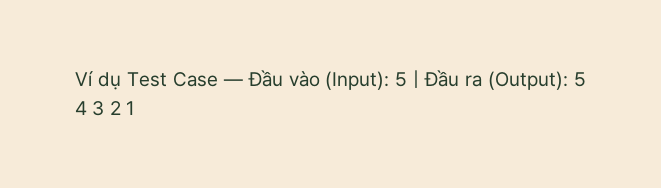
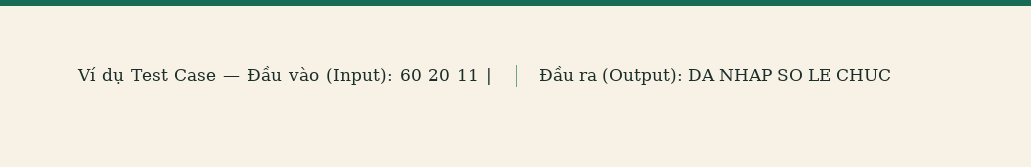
- Ví dụ Test Case — Đầu vào (Input): 5 | Đầu ra (Output): 5 4 3 2 1
+ Ví dụ Test Case — Đầu vào (Input): 60 20 11 | Đầu ra (Output): DA NHAP SO LE CHUC

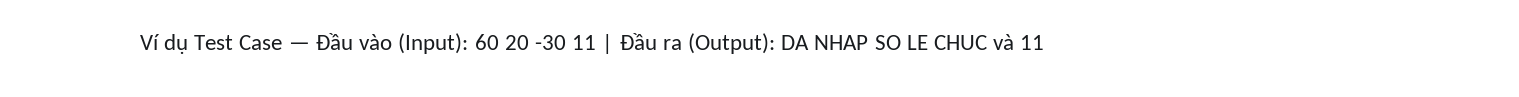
- Ví dụ Test Case — Đầu vào (Input): 60 20 11 | Đầu ra (Output): DA NHAP SO LE CHUC
+ Ví dụ Test Case — Đầu vào (Input): 60 20 -30 11 | Đầu ra (Output): DA NHAP SO LE CHUC và 11

